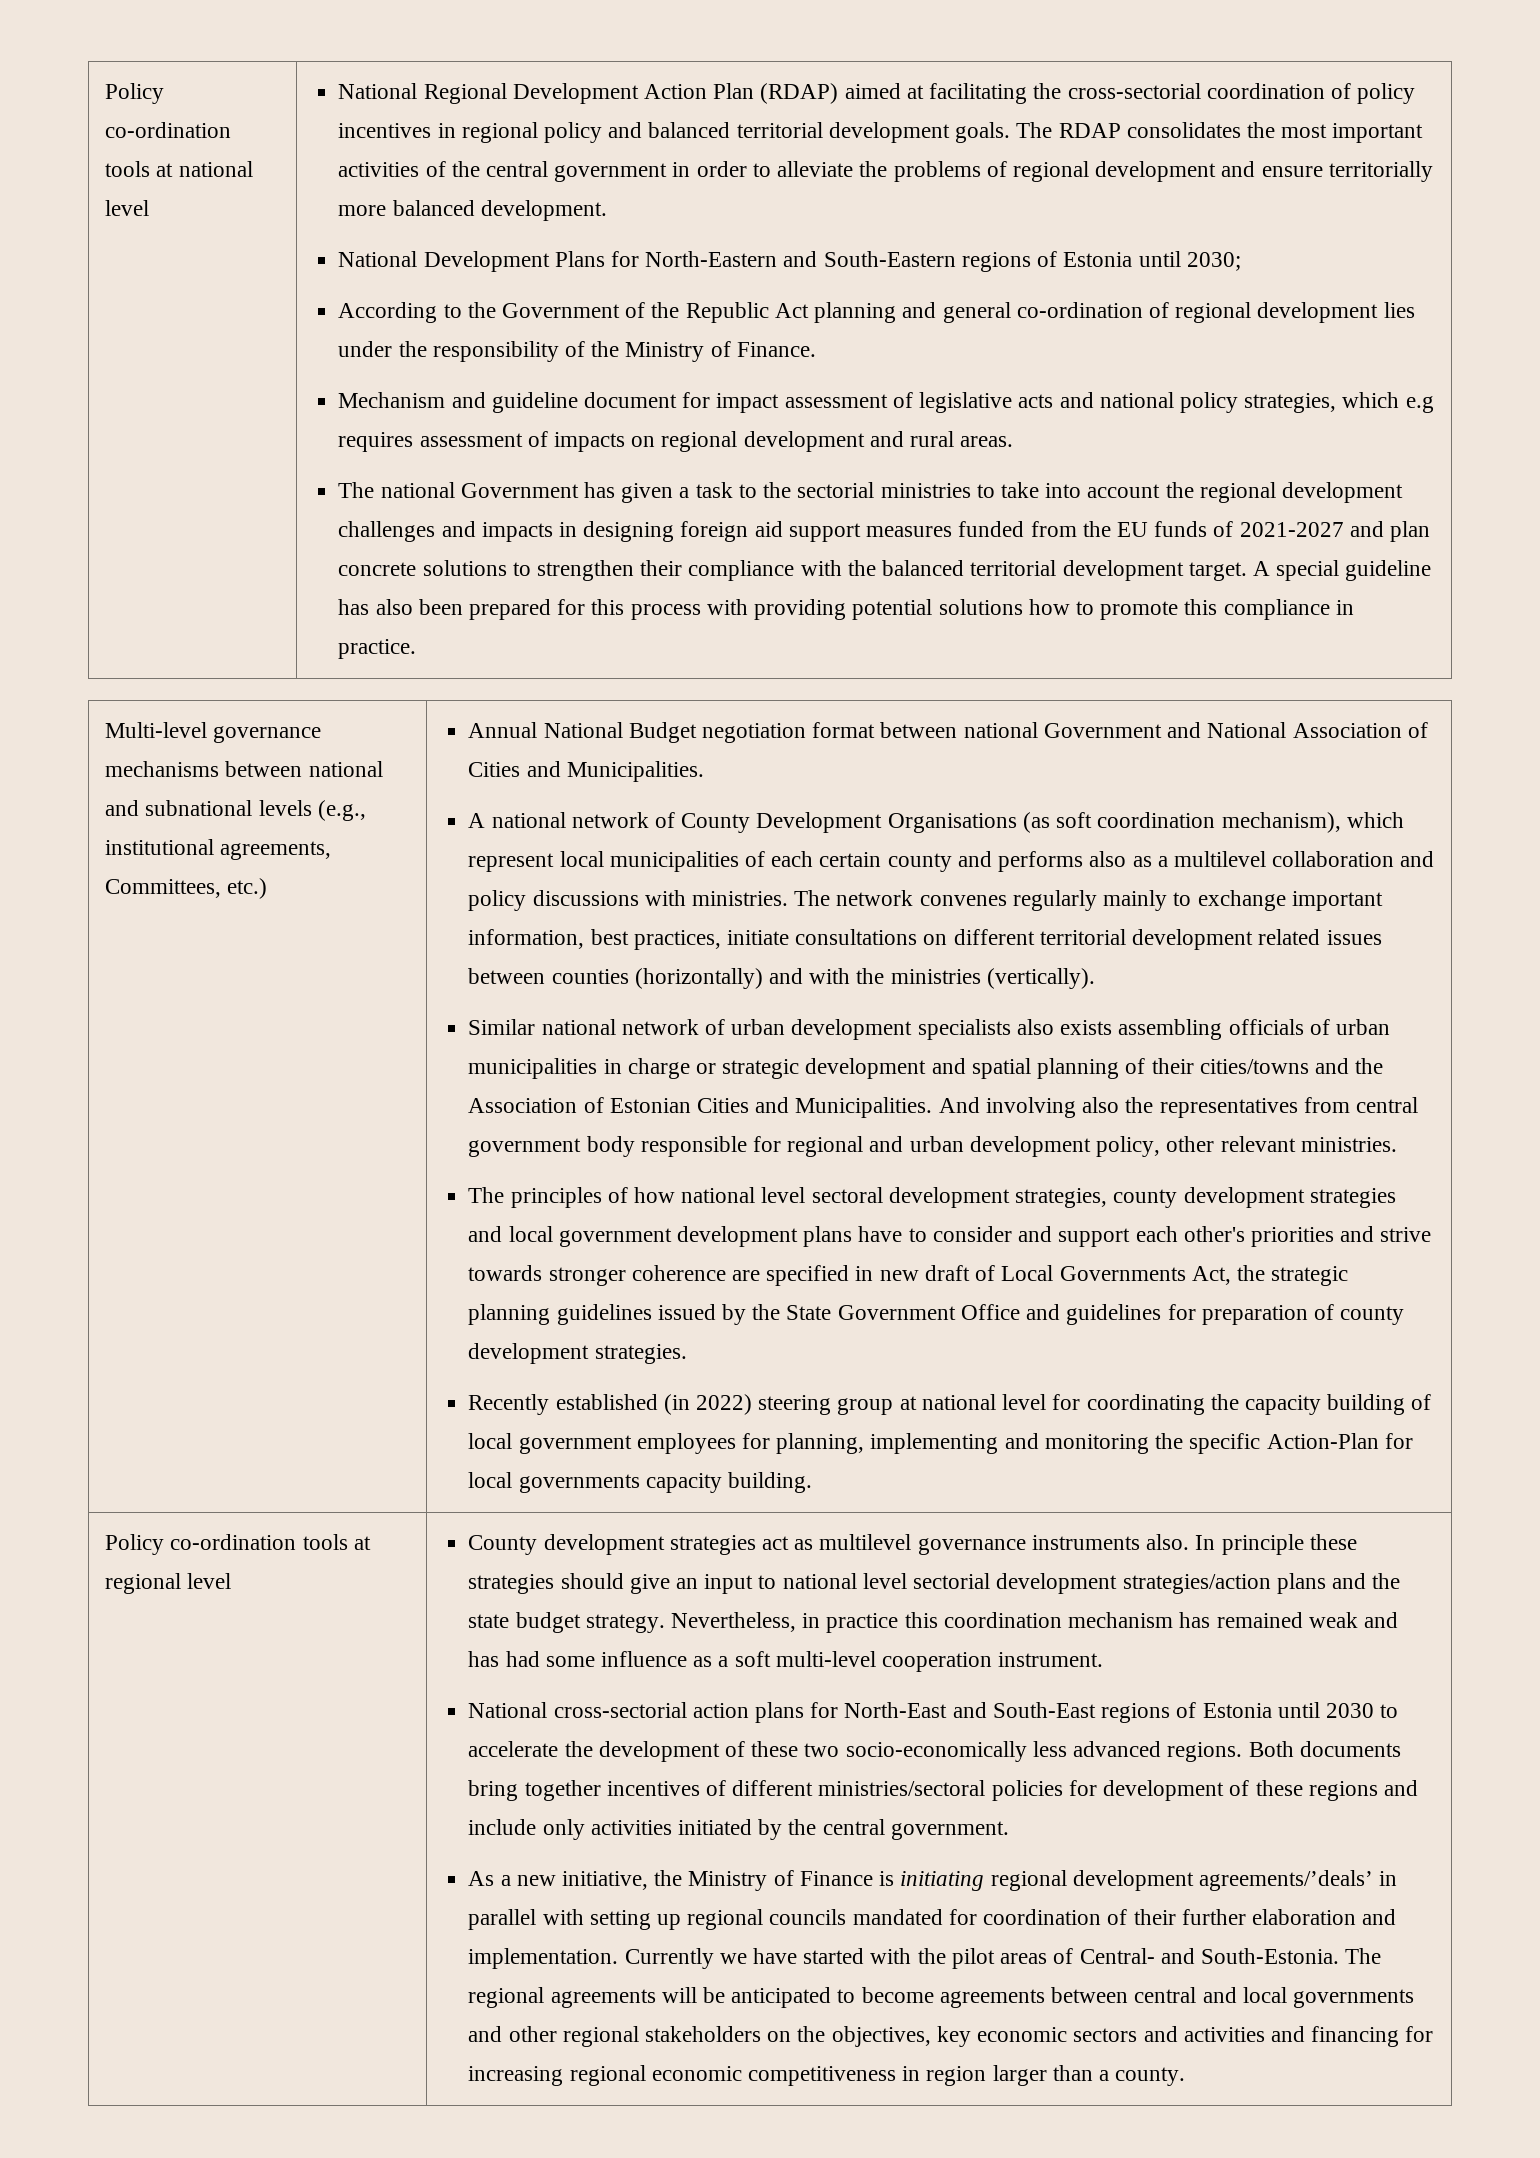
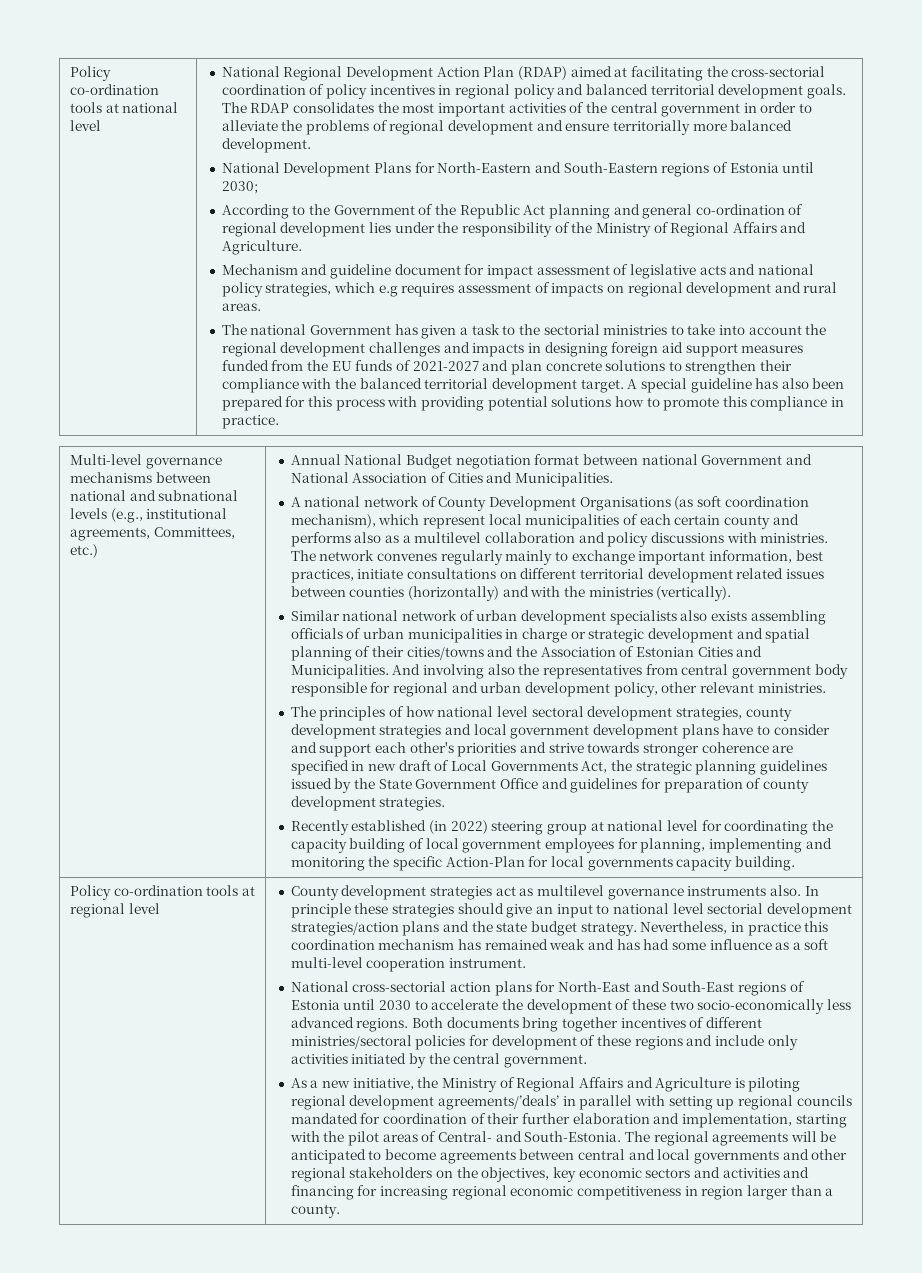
- According to the Government of the Republic Act planning and general co-ordination of regional development lies under the responsibility of the Ministry of Finance.
+ According to the Government of the Republic Act planning and general co-ordination of regional development lies under the responsibility of the Ministry of Regional Affairs and Agriculture.
- As a new initiative, the Ministry of Finance is initiating regional development agreements/’deals’ in parallel with setting up regional councils mandated for coordination of their further elaboration and implementation. Currently we have started with the pilot areas of Central- and South-Estonia.
+ As a new initiative, the Ministry of Regional Affairs and Agriculture is piloting regional development agreements/’deals’ in parallel with setting up regional councils mandated for coordination of their further elaboration and implementation, starting with the pilot areas of Central- and South-Estonia.

